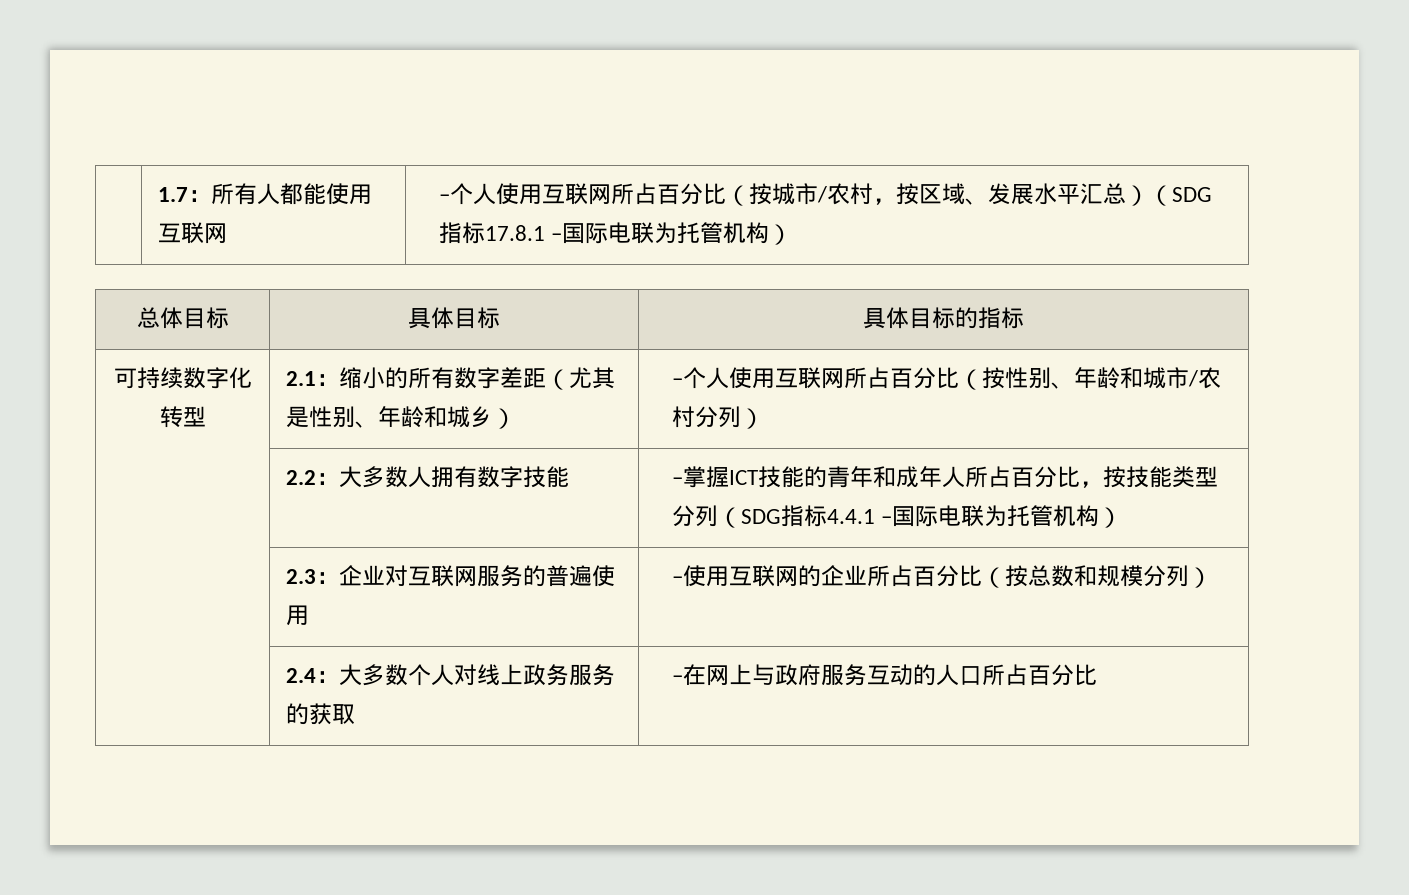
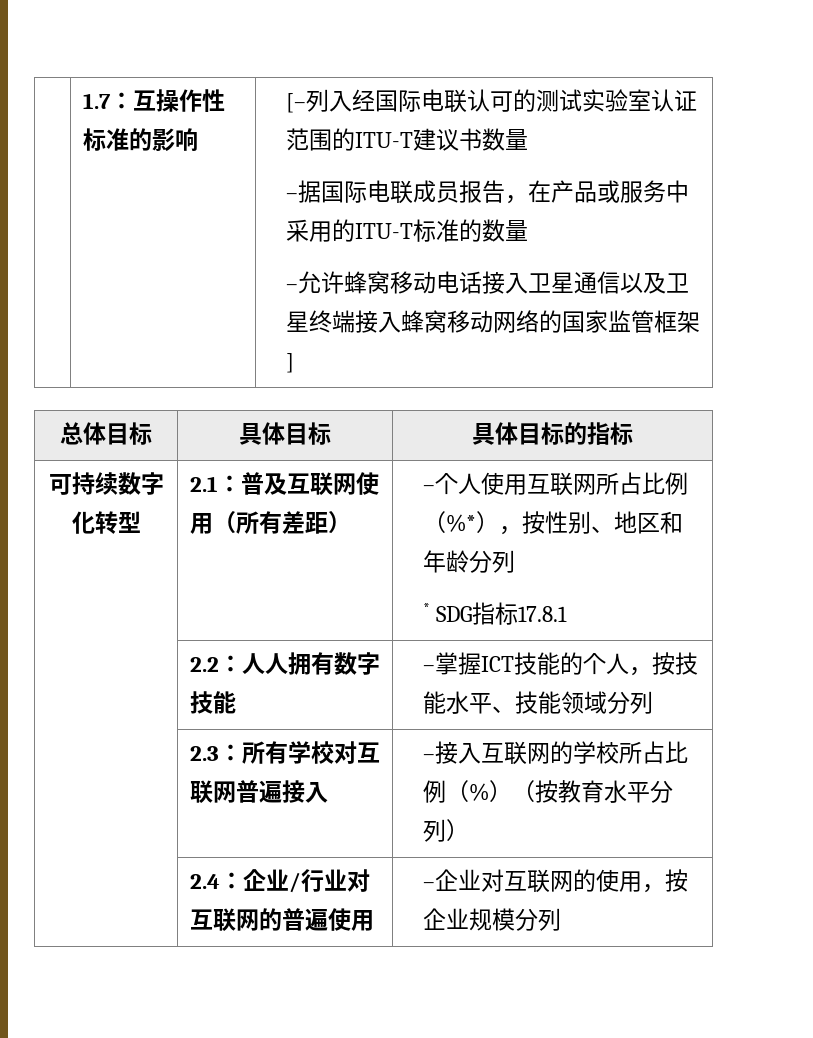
- 1.7：所有人都能使用互联网 | –个人使用互联网所占百分比（按城市/农村，按区域、发展水平汇总）（SDG指标17.8.1 –国际电联为托管机构）
+ 1.7：互操作性标准的影响 | [–列入经国际电联认可的测试实验室认证范围的ITU-T建议书数量
+ –据国际电联成员报告，在产品或服务中采用的ITU-T标准的数量
+ –允许蜂窝移动电话接入卫星通信以及卫星终端接入蜂窝移动网络的国家监管框架]
- 可持续数字化转型 | 2.1：缩小的所有数字差距（尤其是性别、年龄和城乡） | –个人使用互联网所占百分比（按性别、年龄和城市/农村分列）
+ 可持续数字化转型 | 2.1：普及互联网使用（所有差距） | –个人使用互联网所占比例（%*），按性别、地区和年龄分列
+ * SDG指标17.8.1
- | 2.2：大多数人拥有数字技能 | –掌握ICT技能的青年和成年人所占百分比，按技能类型分列（SDG指标4.4.1 –国际电联为托管机构）
- | 2.3：企业对互联网服务的普遍使用 | –使用互联网的企业所占百分比（按总数和规模分列）
- | 2.4：大多数个人对线上政务服务的获取 | –在网上与政府服务互动的人口所占百分比
+ | 2.2：人人拥有数字技能 | –掌握ICT技能的个人，按技能水平、技能领域分列
+ | 2.3：所有学校对互联网普遍接入 | –接入互联网的学校所占比例（%）（按教育水平分列）
+ | 2.4：企业/行业对互联网的普遍使用 | –企业对互联网的使用，按企业规模分列

